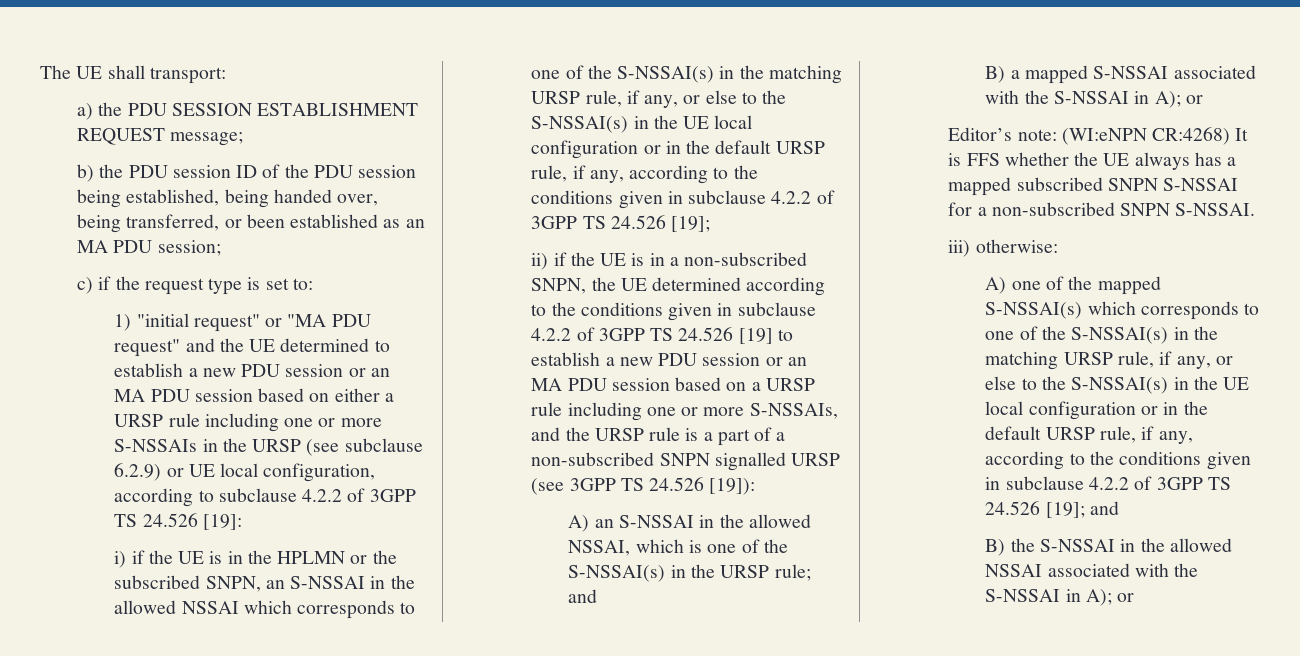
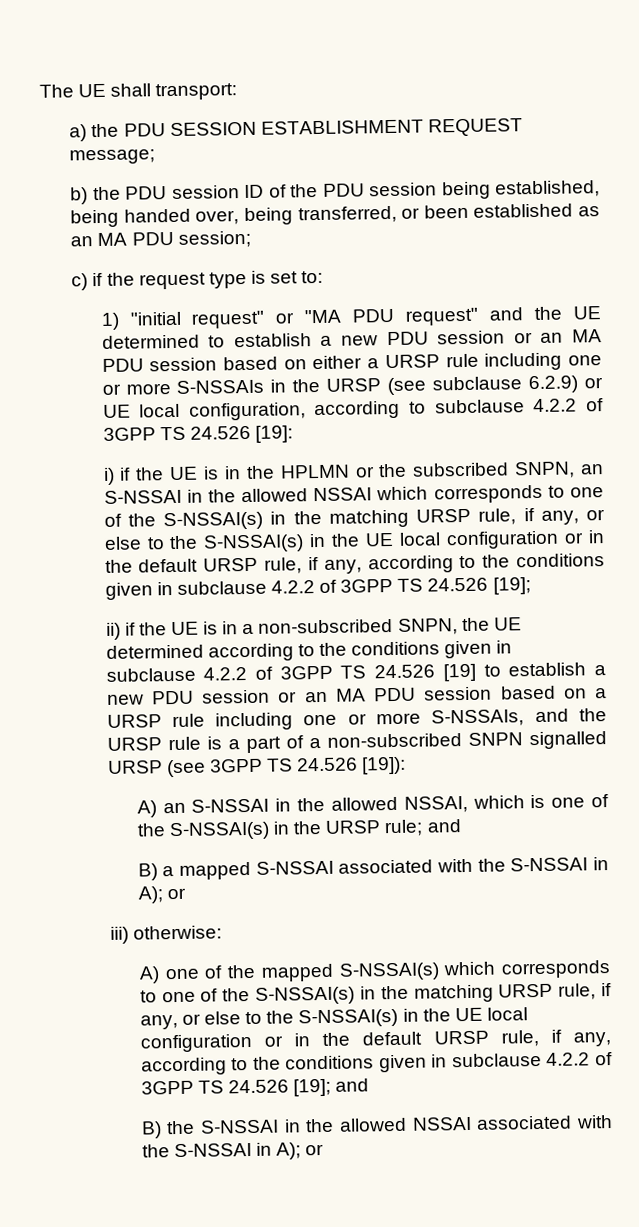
- Editor’s note: (WI:eNPN CR:4268) It is FFS whether the UE always has a mapped subscribed SNPN S-NSSAI for a non-subscribed SNPN S-NSSAI.

